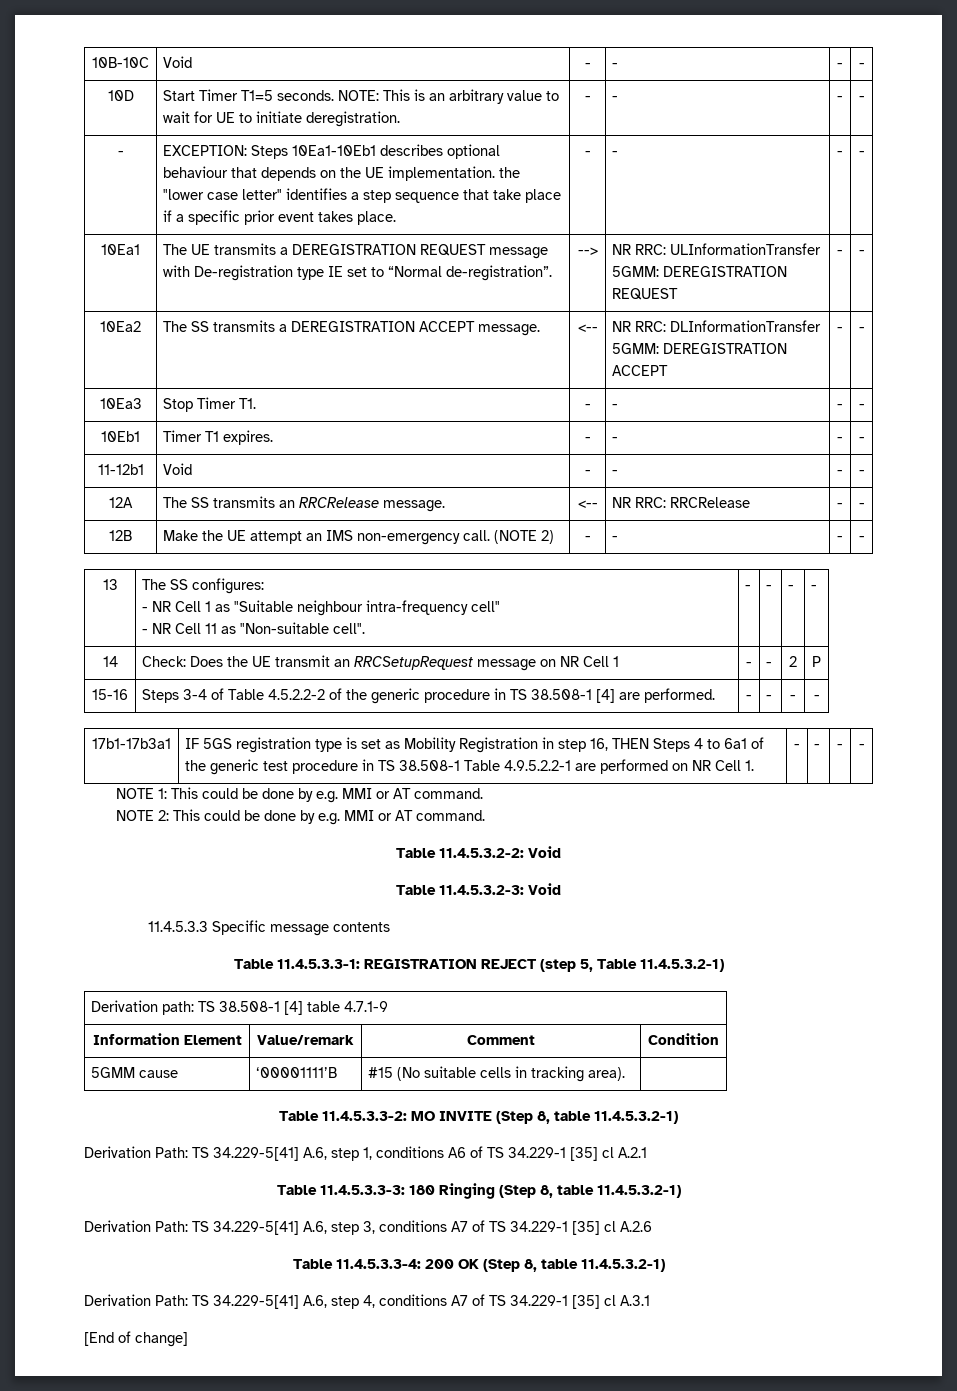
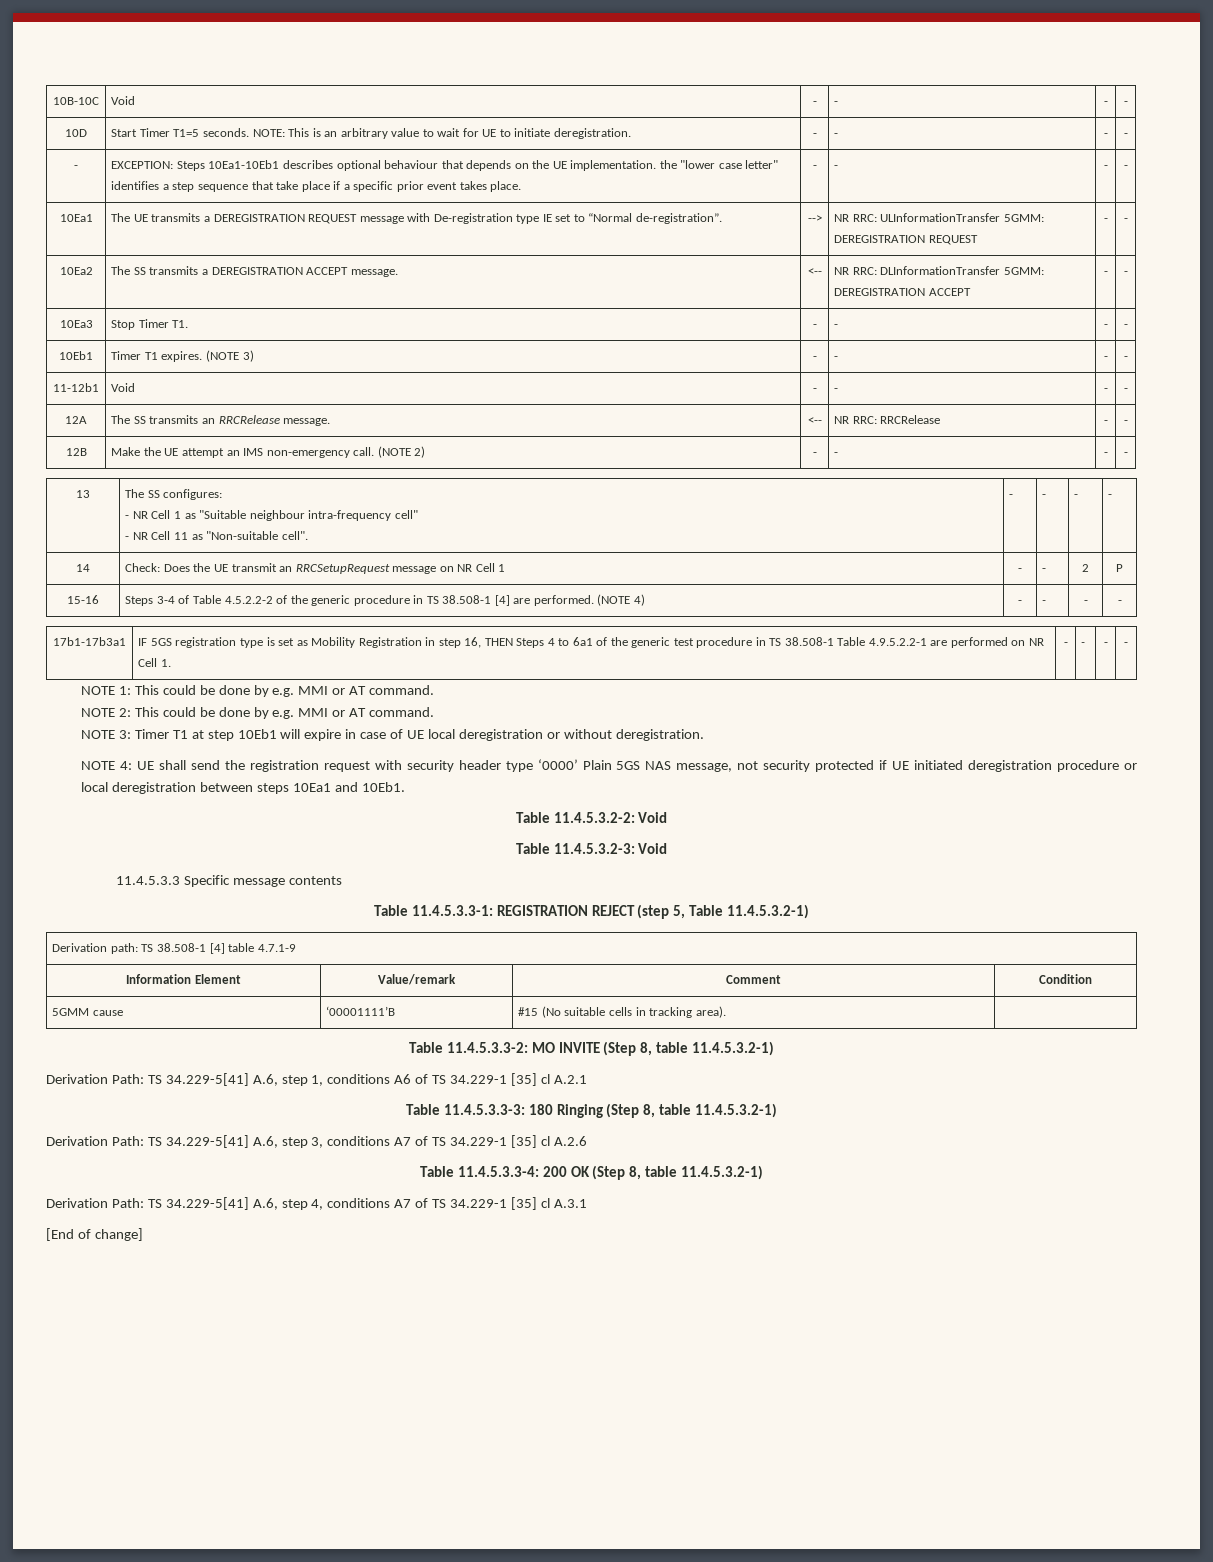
- 10Eb1 | Timer T1 expires. | - | - | - | -
+ 10Eb1 | Timer T1 expires. (NOTE 3) | - | - | - | -
- 15-16 | Steps 3-4 of Table 4.5.2.2-2 of the generic procedure in TS 38.508-1 [4] are performed. | - | - | - | -
+ 15-16 | Steps 3-4 of Table 4.5.2.2-2 of the generic procedure in TS 38.508-1 [4] are performed. (NOTE 4) | - | - | - | -
+ NOTE 3: Timer T1 at step 10Eb1 will expire in case of UE local deregistration or without deregistration.
+ NOTE 4: UE shall send the registration request with security header type ‘0000’ Plain 5GS NAS message, not security protected if UE initiated deregistration procedure or local deregistration between steps 10Ea1 and 10Eb1.

